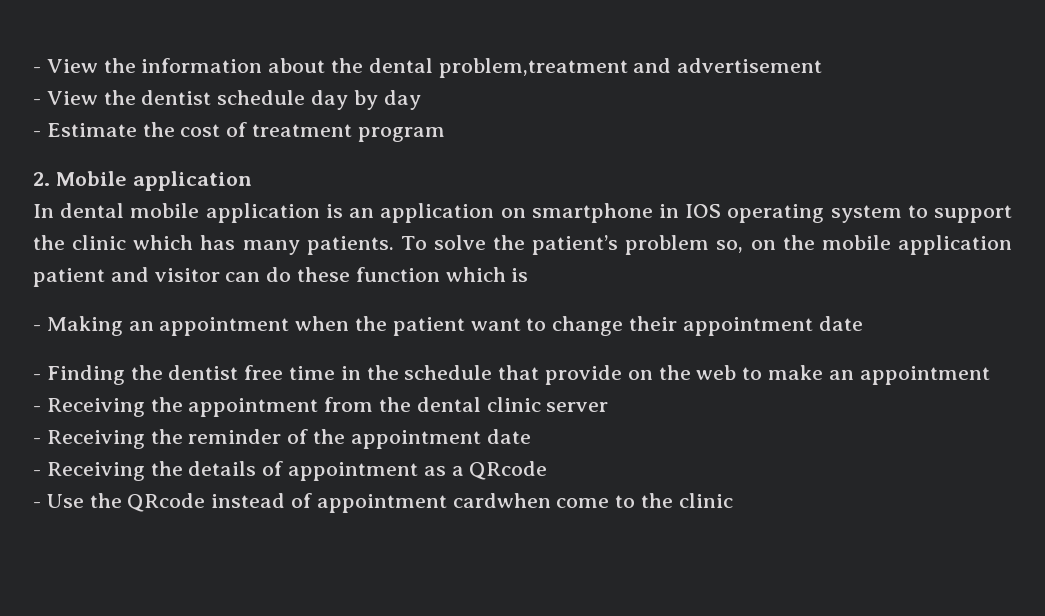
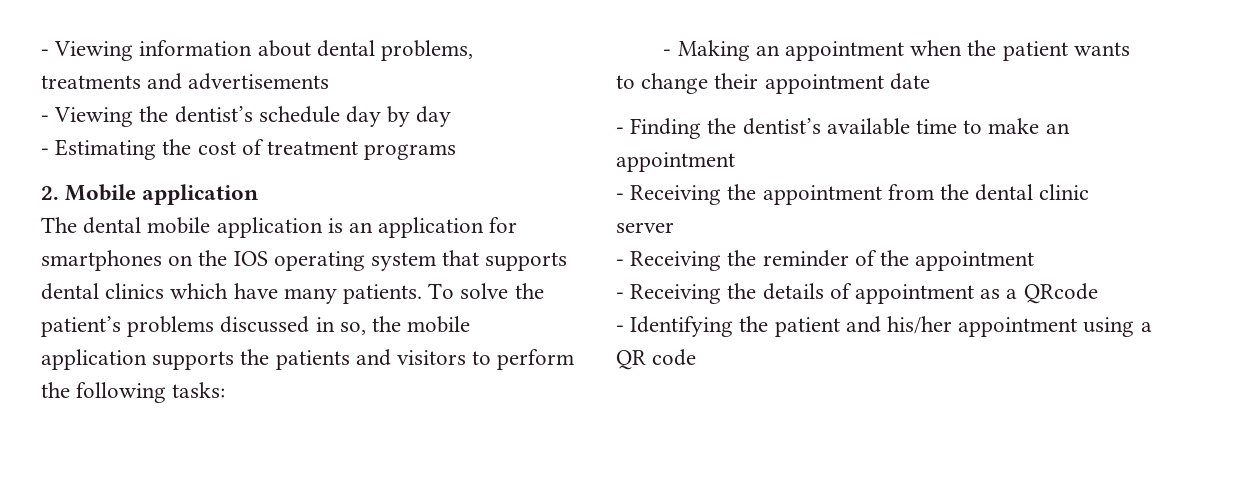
- - View the information about the dental problem,treatment and advertisement
- - View the dentist schedule day by day
+ - Viewing information about dental problems, treatments and advertisements
+ - Viewing the dentist’s schedule day by day
- - Estimate the cost of treatment program
+ - Estimating the cost of treatment programs
- In dental mobile application is an application on smartphone in IOS operating system to support the clinic which has many patients.
+ The dental mobile application is an application for smartphones on the IOS operating system that supports dental clinics which have many patients.
- To solve the patient’s problem so, on the mobile application patient and visitor can do these function which is
+ To solve the patient’s problems discussed in so, the mobile application supports the patients and visitors to perform the following tasks:
- - Making an appointment when the patient want to change their appointment date
+ - Making an appointment when the patient wants to change their appointment date
- - Finding the dentist free time in the schedule that provide on the web to make an appointment
+ - Finding the dentist’s available time to make an appointment
- - Receiving the reminder of the appointment date
+ - Receiving the reminder of the appointment
- - Use the QRcode instead of appointment cardwhen come to the clinic
+ - Identifying the patient and his/her appointment using a QR code

